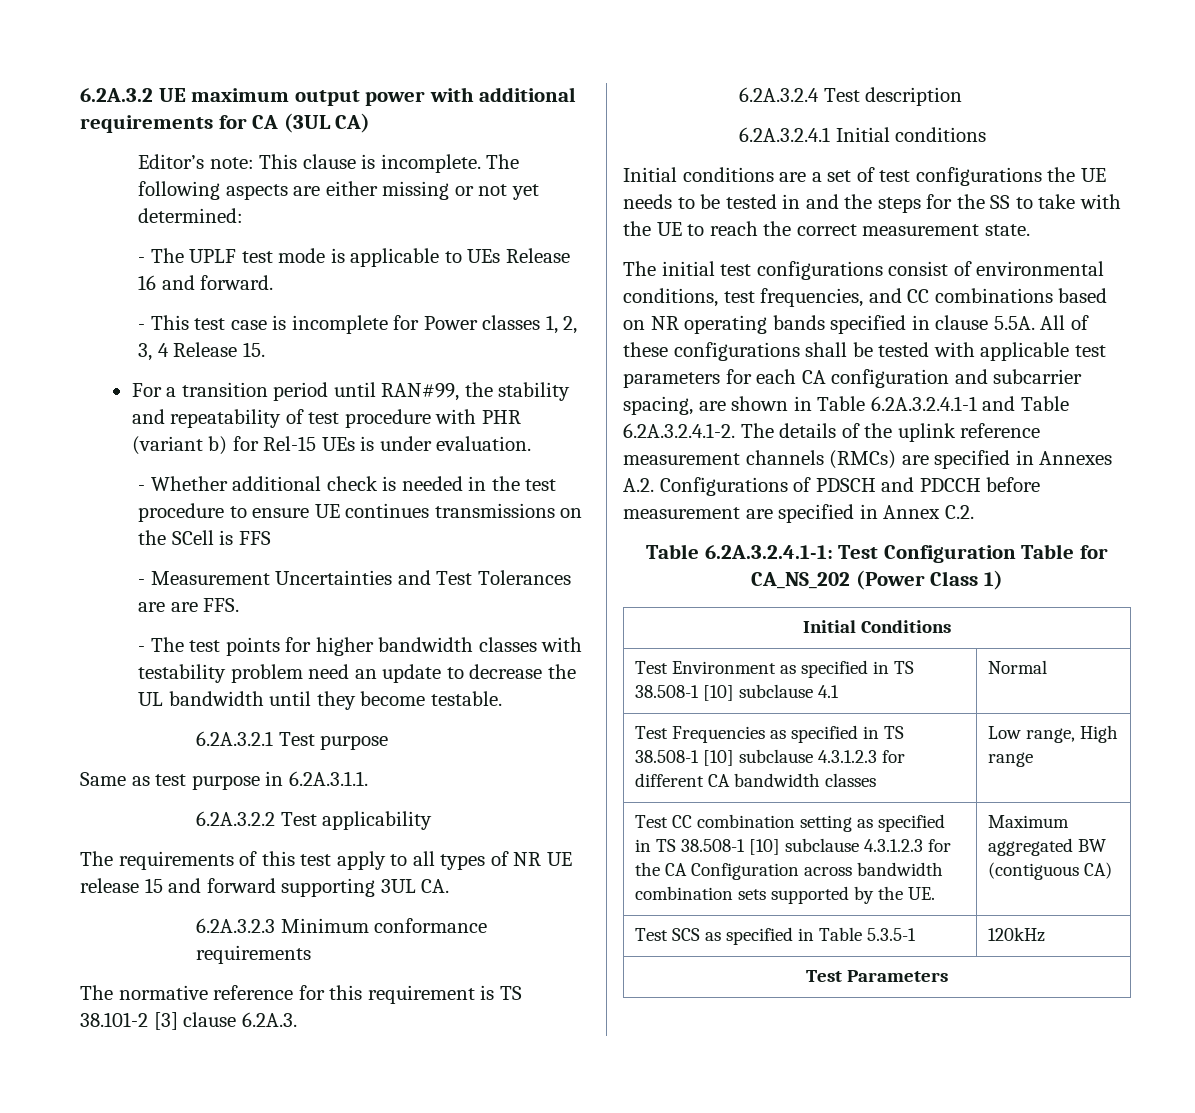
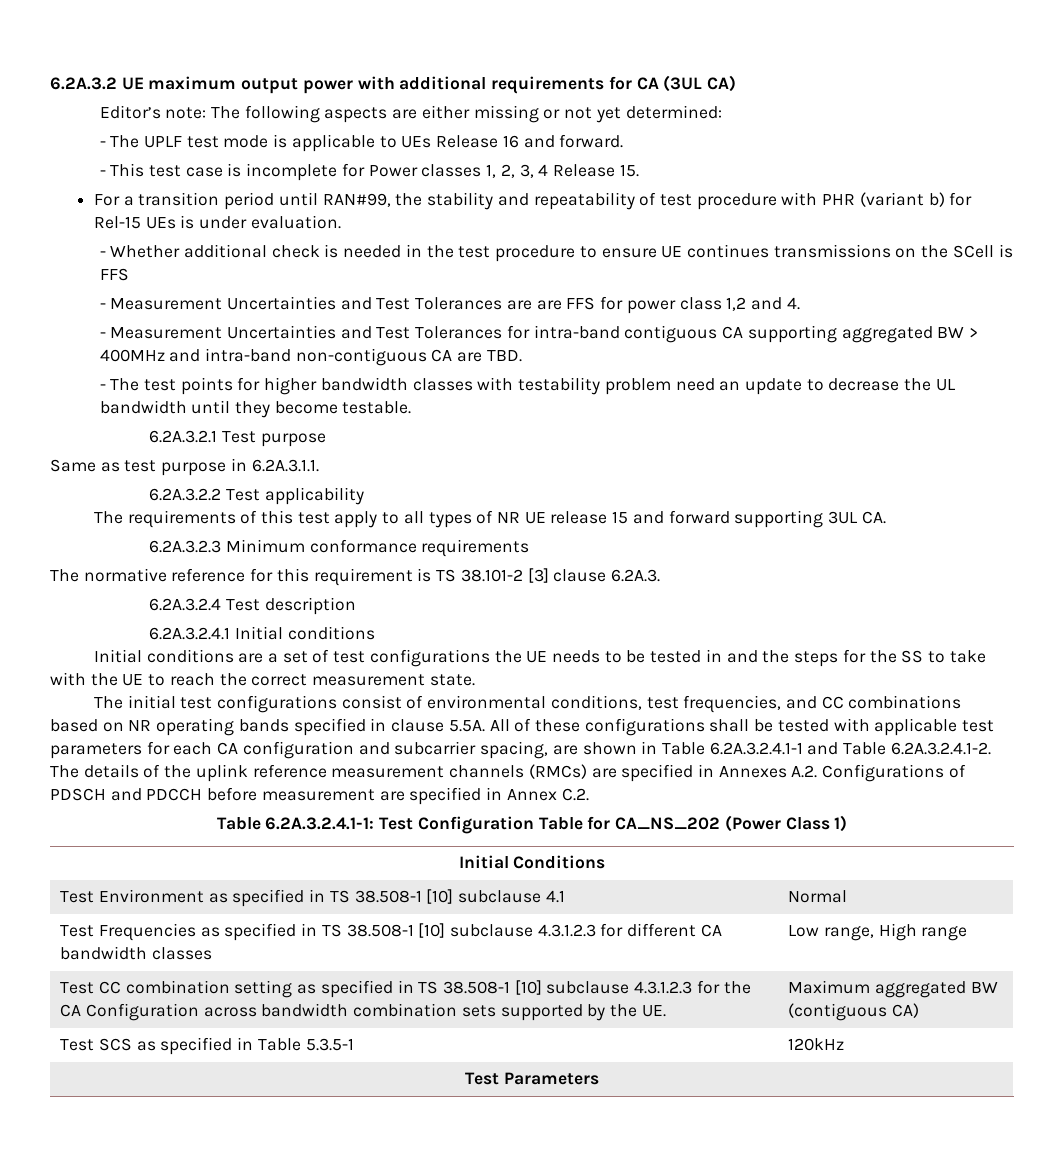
- Editor’s note: This clause is incomplete. The following aspects are either missing or not yet determined:
+ Editor’s note: The following aspects are either missing or not yet determined:
- - Measurement Uncertainties and Test Tolerances are are FFS.
+ - Measurement Uncertainties and Test Tolerances are are FFS for power class 1,2 and 4.
+ - Measurement Uncertainties and Test Tolerances for intra-band contiguous CA supporting aggregated BW > 400MHz and intra-band non-contiguous CA are TBD.

